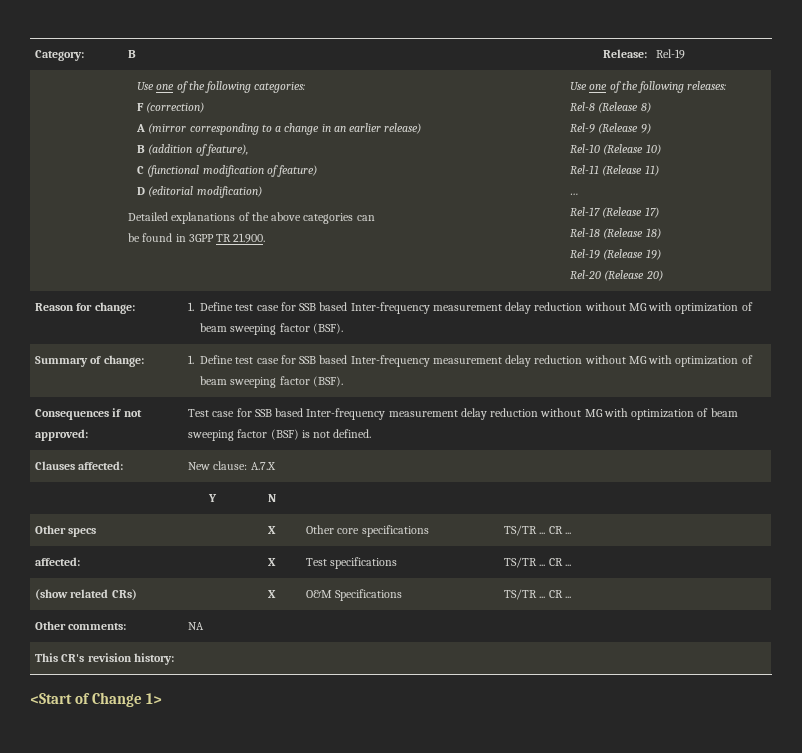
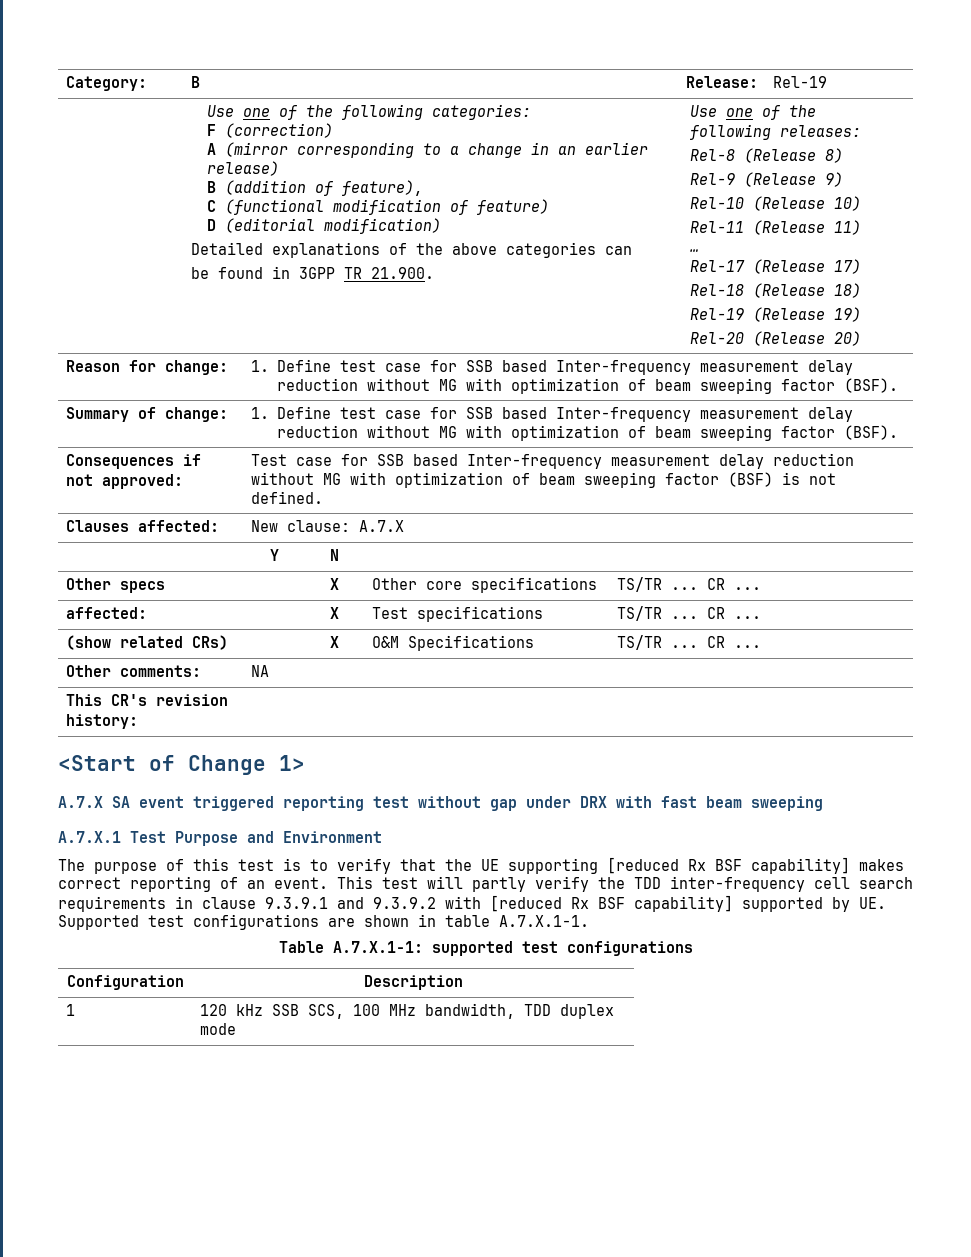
+ A.7.X SA event triggered reporting test without gap under DRX with fast beam sweeping
+ A.7.X.1 Test Purpose and Environment
+ The purpose of this test is to verify that the UE supporting [reduced Rx BSF capability] makes correct reporting of an event. This test will partly verify the TDD inter-frequency cell search requirements in clause 9.3.9.1 and 9.3.9.2 with [reduced Rx BSF capability] supported by UE. Supported test configurations are shown in table A.7.X.1-1.
+ Table A.7.X.1-1: supported test configurations
+ Configuration | Description
+ 1 | 120 kHz SSB SCS, 100 MHz bandwidth, TDD duplex mode

